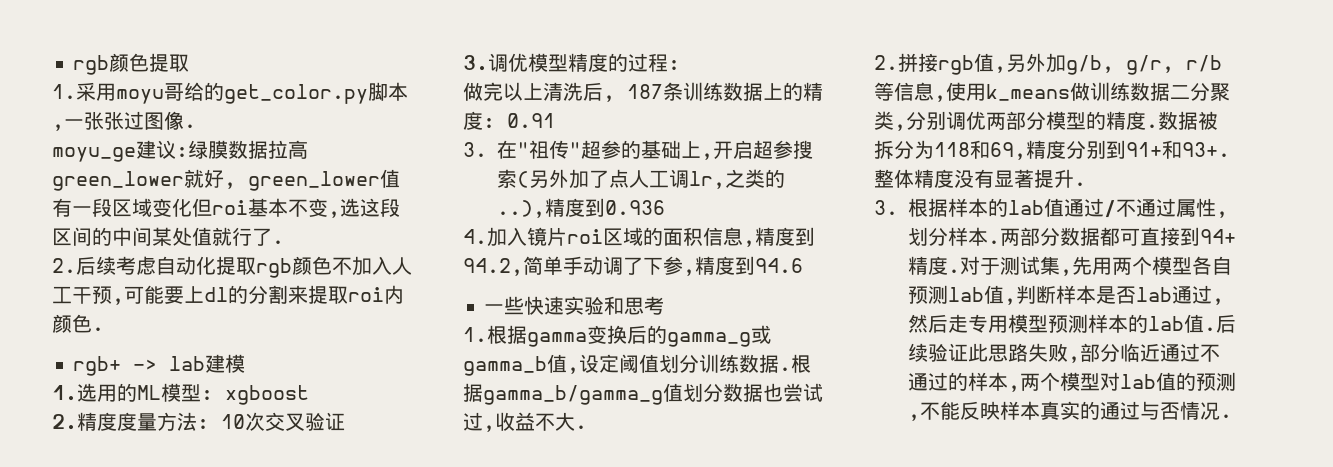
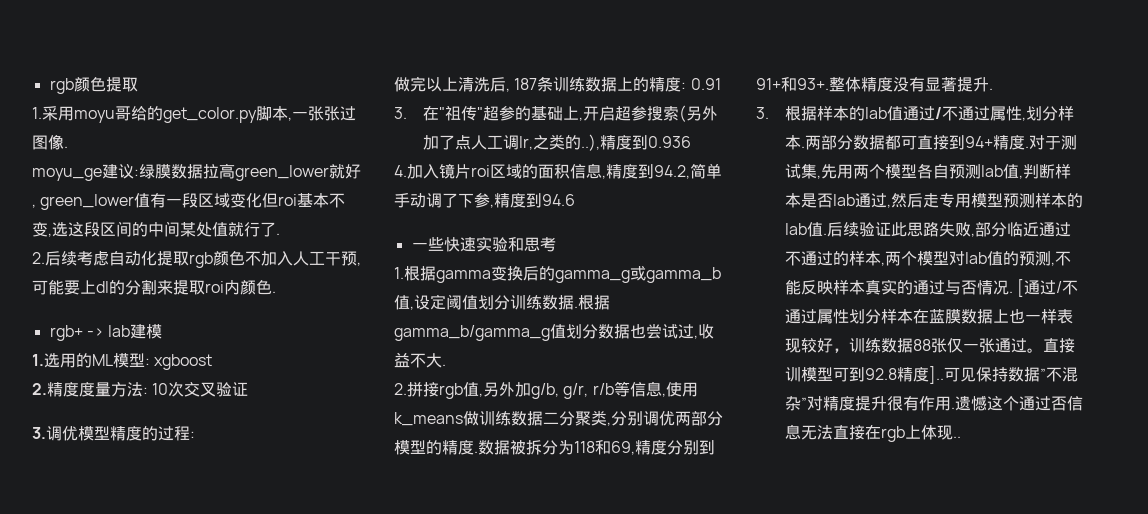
+ [通过/不通过属性划分样本在蓝膜数据上也一样表现较好，训练数据88张仅一张通过。直接训模型可到92.8精度]..可见保持数据”不混杂”对精度提升很有作用.遗憾这个通过否信息无法直接在rgb上体现..

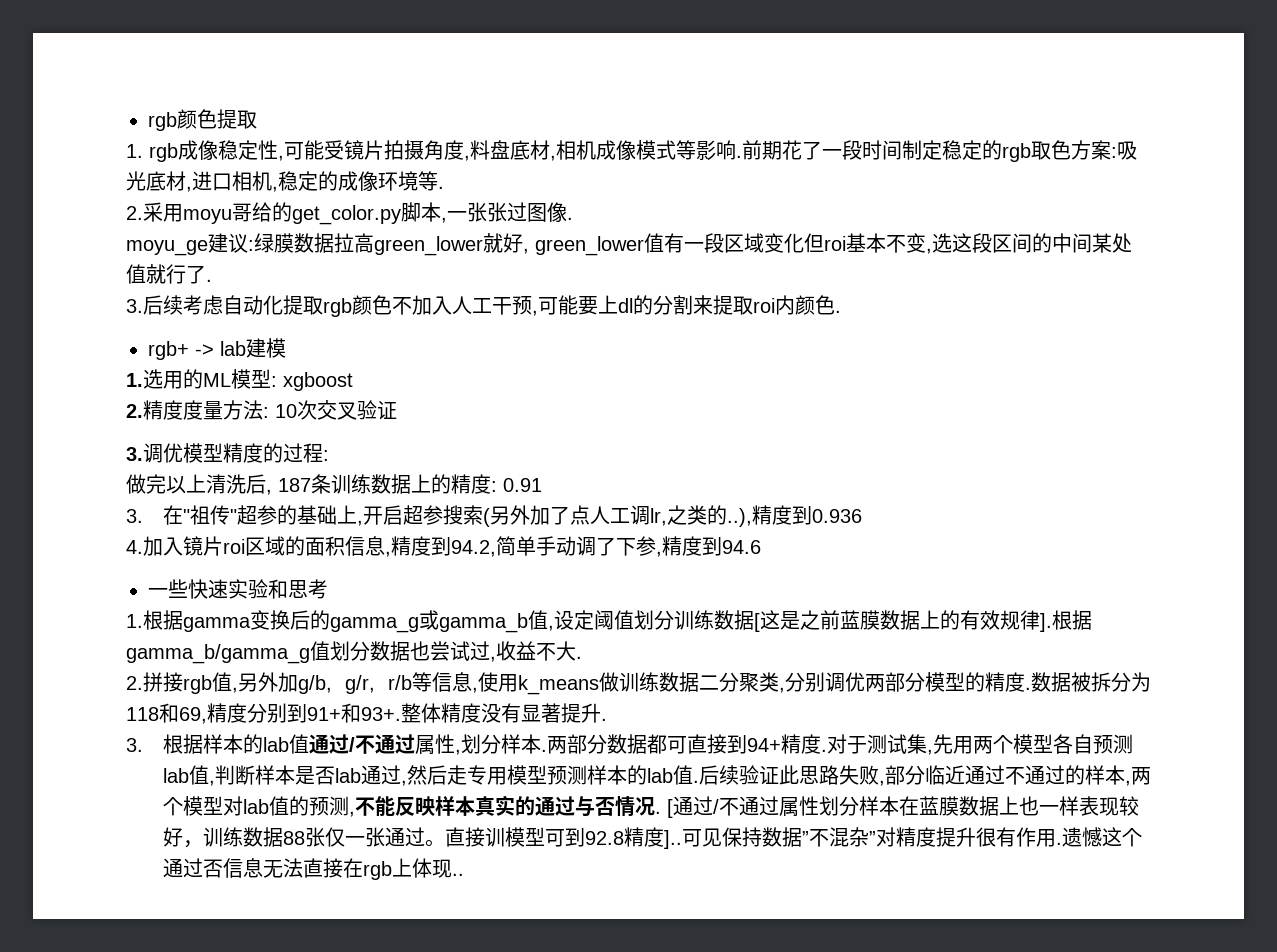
- 1.采用moyu哥给的get_color.py脚本,一张张过图像.
+ 1. rgb成像稳定性,可能受镜片拍摄角度,料盘底材,相机成像模式等影响.前期花了一段时间制定稳定的rgb取色方案:吸光底材,进口相机,稳定的成像环境等.
+ 2.采用moyu哥给的get_color.py脚本,一张张过图像.
- 2.后续考虑自动化提取rgb颜色不加入人工干预,可能要上dl的分割来提取roi内颜色.
+ 3.后续考虑自动化提取rgb颜色不加入人工干预,可能要上dl的分割来提取roi内颜色.
- 1.根据gamma变换后的gamma_g或gamma_b值,设定阈值划分训练数据.
+ 1.根据gamma变换后的gamma_g或gamma_b值,设定阈值划分训练数据[这是之前蓝膜数据上的有效规律].

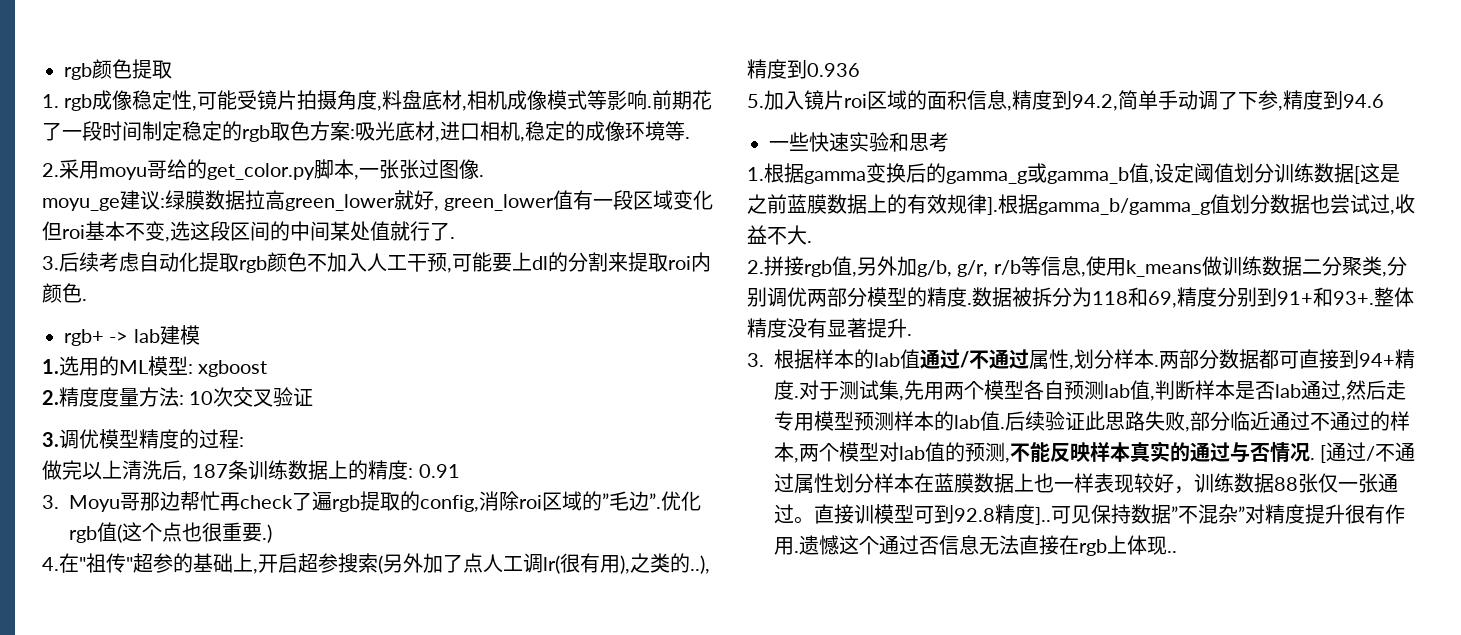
- 3.在"祖传"超参的基础上,开启超参搜索(另外加了点人工调lr,之类的..),精度到0.936
+ 3. Moyu哥那边帮忙再check了遍rgb提取的config,消除roi区域的”毛边”.优化rgb值(这个点也很重要.)
+ 4.在"祖传"超参的基础上,开启超参搜索(另外加了点人工调lr(很有用),之类的..),精度到0.936
- 4.加入镜片roi区域的面积信息,精度到94.2,简单手动调了下参,精度到94.6
+ 5.加入镜片roi区域的面积信息,精度到94.2,简单手动调了下参,精度到94.6

